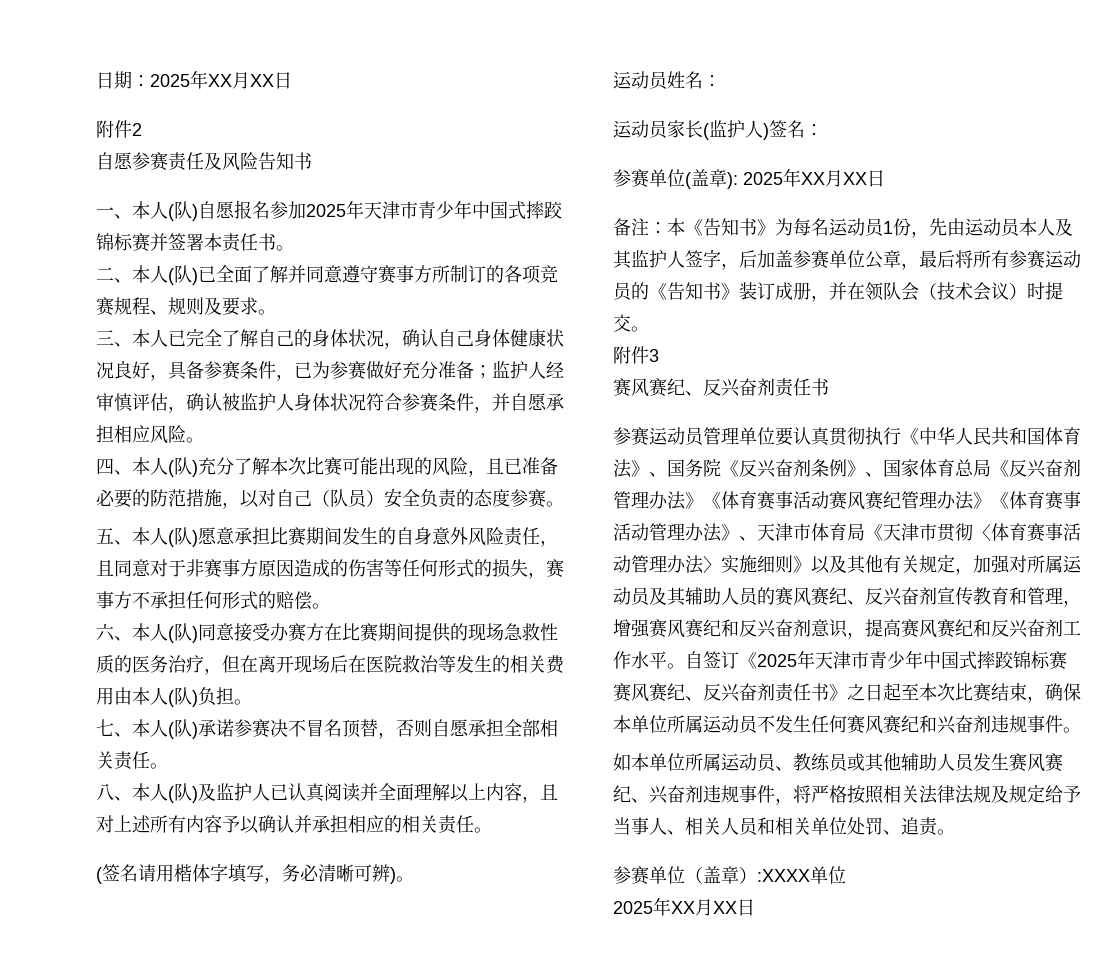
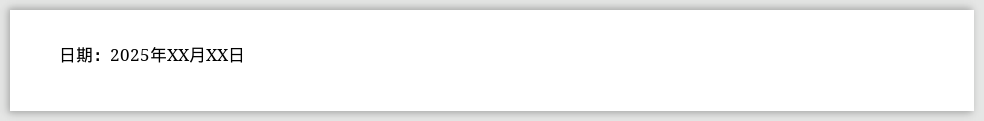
- 附件2
- 自愿参赛责任及风险告知书
- 一、本人(队)自愿报名参加2025年天津市青少年中国式摔跤锦标赛并签署本责任书。
- 二、本人(队)已全面了解并同意遵守赛事方所制订的各项竞赛规程、规则及要求。
- 三、本人已完全了解自己的身体状况，确认自己身体健康状况良好，具备参赛条件，已为参赛做好充分准备；监护人经审慎评估，确认被监护人身体状况符合参赛条件，并自愿承担相应风险。
- 四、本人(队)充分了解本次比赛可能出现的风险，且已准备必要的防范措施，以对自己（队员）安全负责的态度参赛。
- 五、本人(队)愿意承担比赛期间发生的自身意外风险责任，且同意对于非赛事方原因造成的伤害等任何形式的损失，赛事方不承担任何形式的赔偿。
- 六、本人(队)同意接受办赛方在比赛期间提供的现场急救性质的医务治疗，但在离开现场后在医院救治等发生的相关费用由本人(队)负担。
- 七、本人(队)承诺参赛决不冒名顶替，否则自愿承担全部相关责任。
- 八、本人(队)及监护人已认真阅读并全面理解以上内容，且对上述所有内容予以确认并承担相应的相关责任。
- (签名请用楷体字填写，务必清晰可辨)。
- 运动员姓名：
- 运动员家长(监护人)签名：
- 参赛单位(盖章): 2025年XX月XX日
- 备注：本《告知书》为每名运动员1份，先由运动员本人及其监护人签字，后加盖参赛单位公章，最后将所有参赛运动员的《告知书》装订成册，并在领队会（技术会议）时提交。
- 附件3
- 赛风赛纪、反兴奋剂责任书
- 参赛运动员管理单位要认真贯彻执行《中华人民共和国体育法》、国务院《反兴奋剂条例》、国家体育总局《反兴奋剂管理办法》《体育赛事活动赛风赛纪管理办法》《体育赛事活动管理办法》、天津市体育局《天津市贯彻〈体育赛事活动管理办法〉实施细则》以及其他有关规定，加强对所属运动员及其辅助人员的赛风赛纪、反兴奋剂宣传教育和管理，增强赛风赛纪和反兴奋剂意识，提高赛风赛纪和反兴奋剂工作水平。自签订《2025年天津市青少年中国式摔跤锦标赛赛风赛纪、反兴奋剂责任书》之日起至本次比赛结束，确保本单位所属运动员不发生任何赛风赛纪和兴奋剂违规事件。
- 如本单位所属运动员、教练员或其他辅助人员发生赛风赛纪、兴奋剂违规事件，将严格按照相关法律法规及规定给予当事人、相关人员和相关单位处罚、追责。
- 参赛单位（盖章）:XXXX单位
- 2025年XX月XX日

